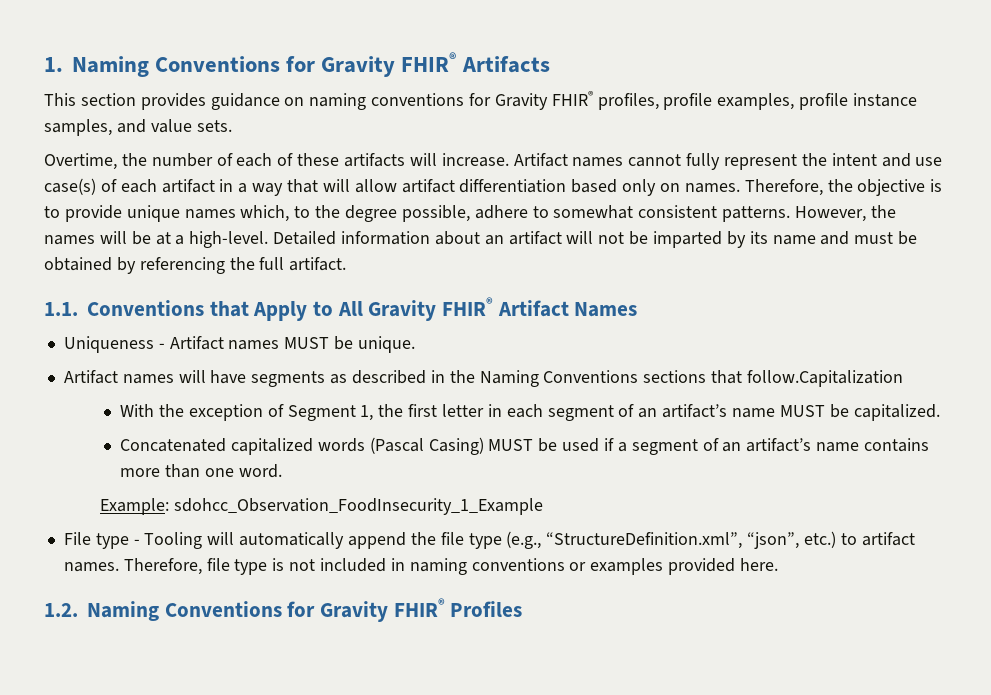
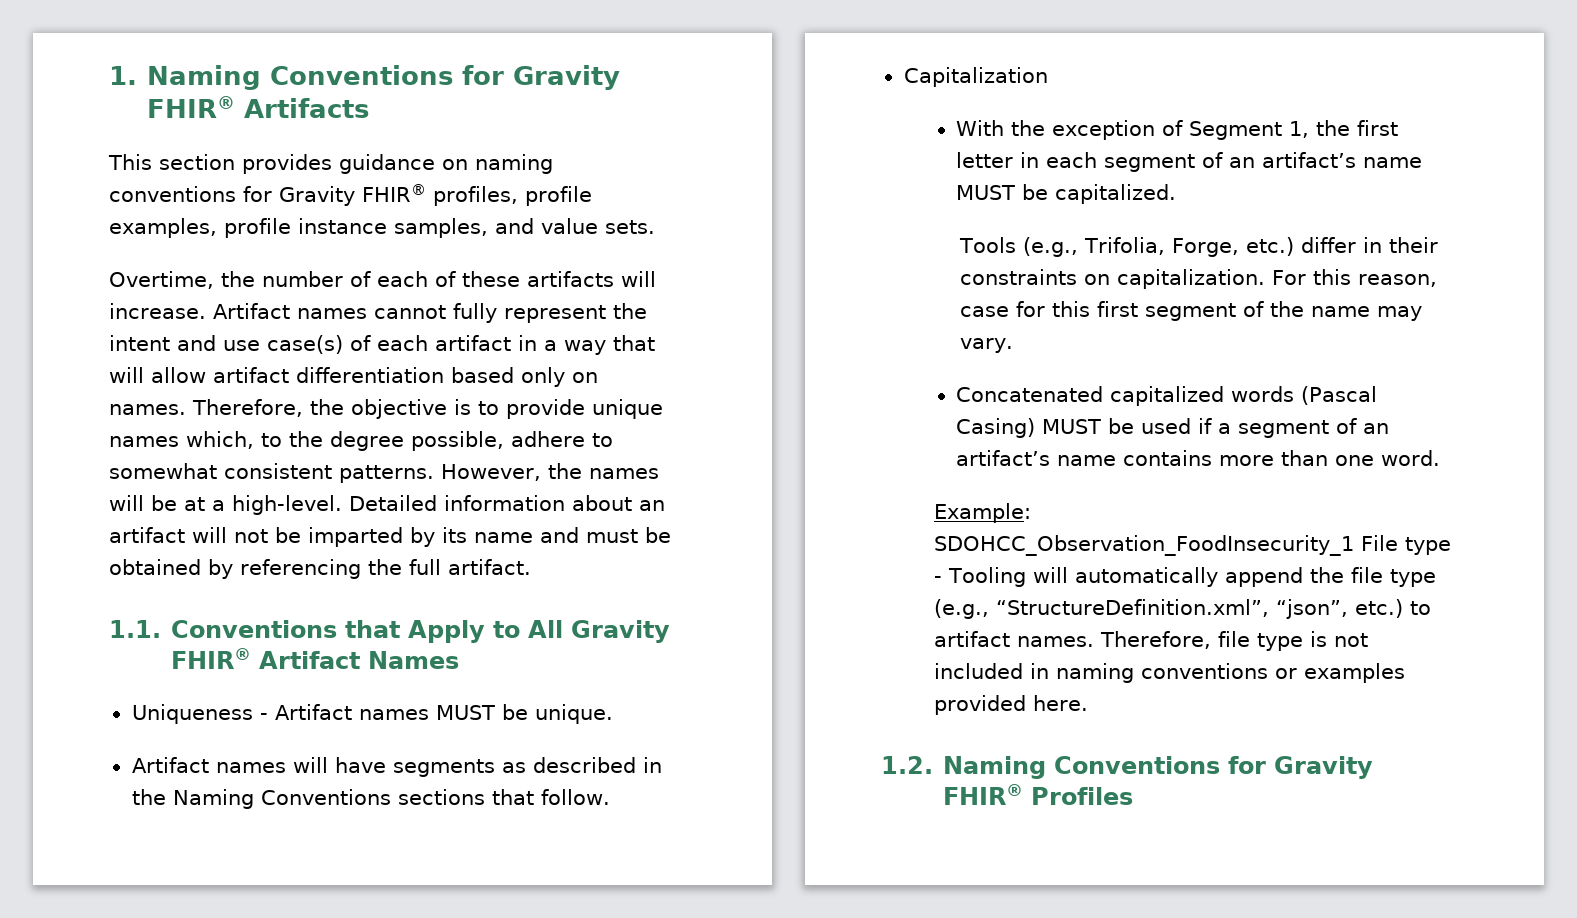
- Artifact names will have segments as described in the Naming Conventions sections that follow.Capitalization
+ Artifact names will have segments as described in the Naming Conventions sections that follow.
+ Capitalization
+ Tools (e.g., Trifolia, Forge, etc.) differ in their constraints on capitalization. For this reason, case for this first segment of the name may vary.
- Example: sdohcc_Observation_FoodInsecurity_1_Example
- File type - Tooling will automatically append the file type (e.g., “StructureDefinition.xml”, “json”, etc.) to artifact names.
+ Example: SDOHCC_Observation_FoodInsecurity_1 File type - Tooling will automatically append the file type (e.g., “StructureDefinition.xml”, “json”, etc.) to artifact names.

